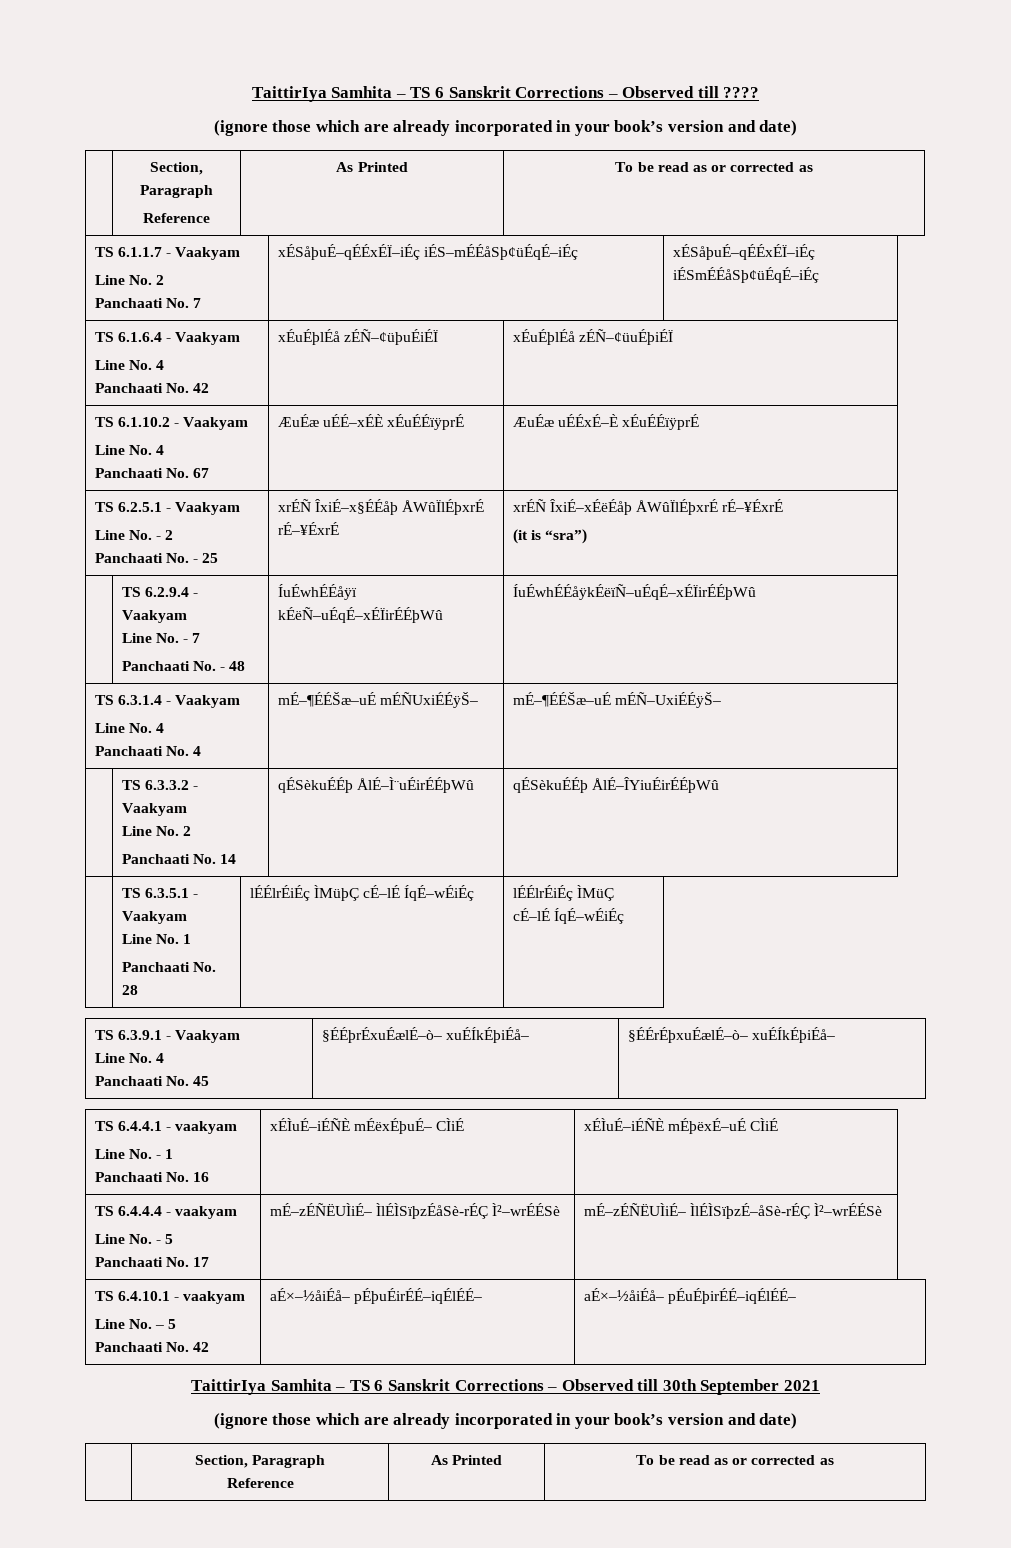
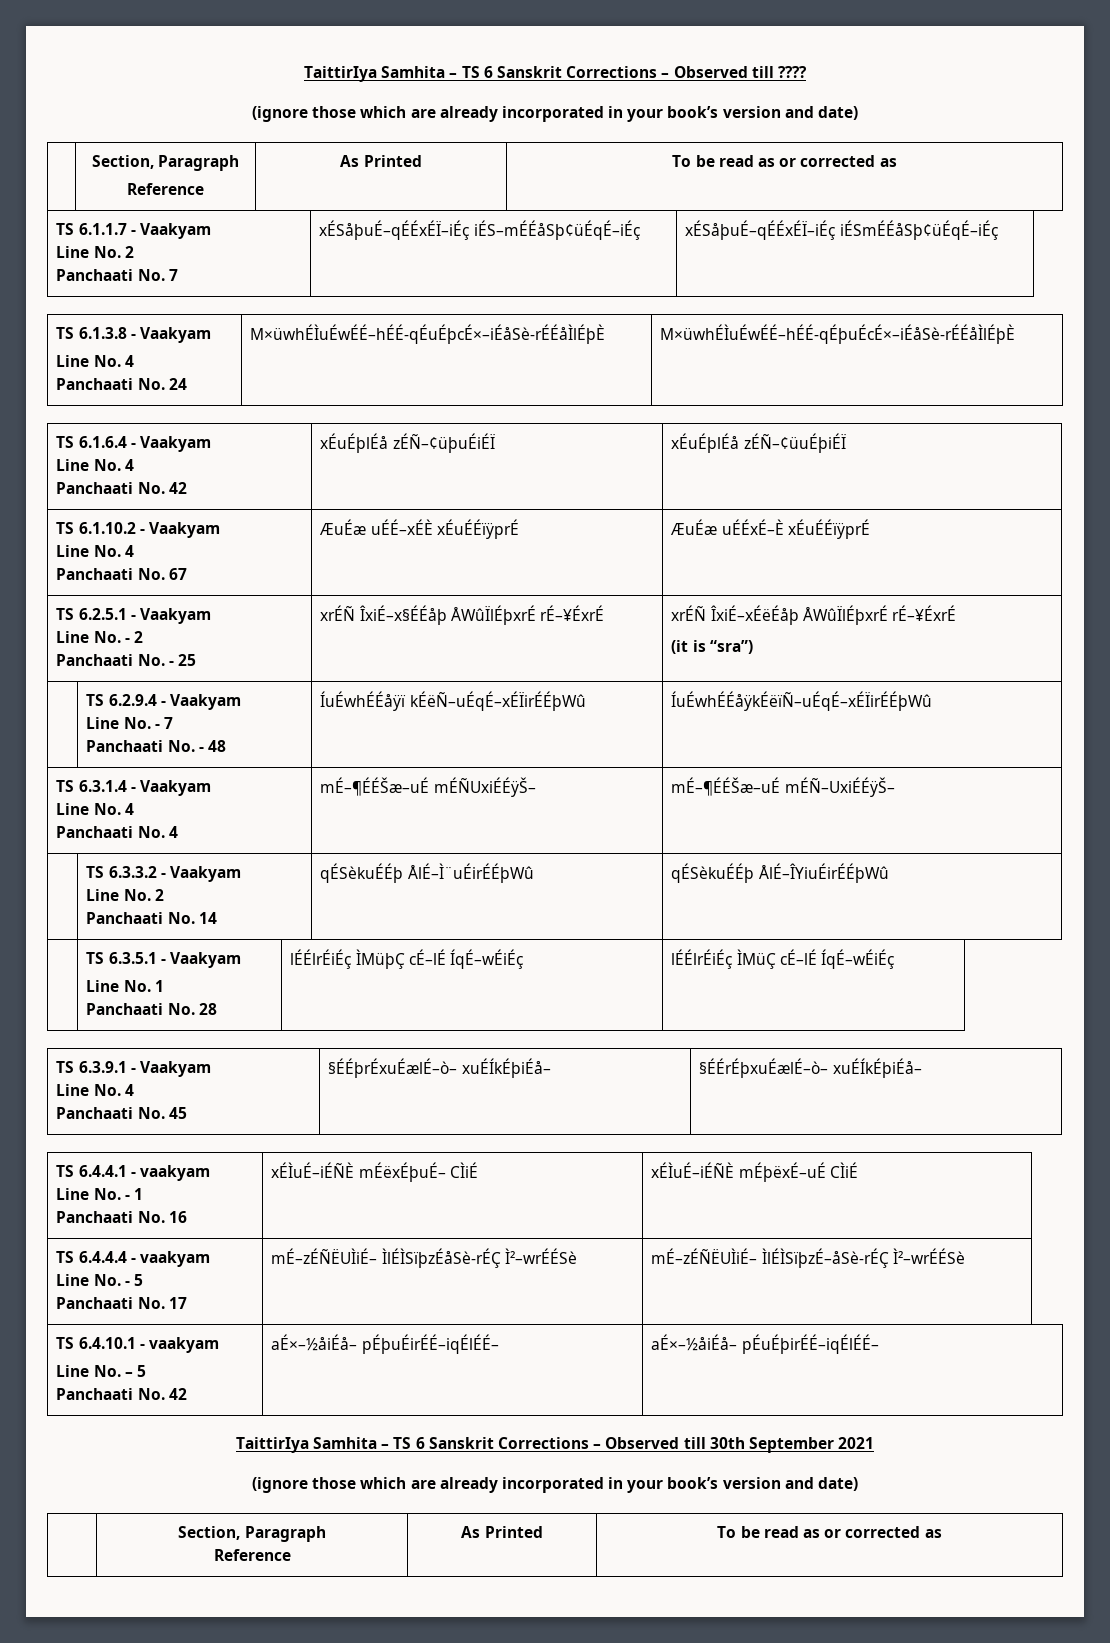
+ TS 6.1.3.8 - Vaakyam
+ Line No. 4
+ Panchaati No. 24 | M×üwhÉÌuÉwÉÉ–hÉÉ-qÉuÉþcÉ×–iÉåSè-rÉÉåÌlÉþÈ | M×üwhÉÌuÉwÉÉ–hÉÉ-qÉþuÉcÉ×–iÉåSè-rÉÉåÌlÉþÈ

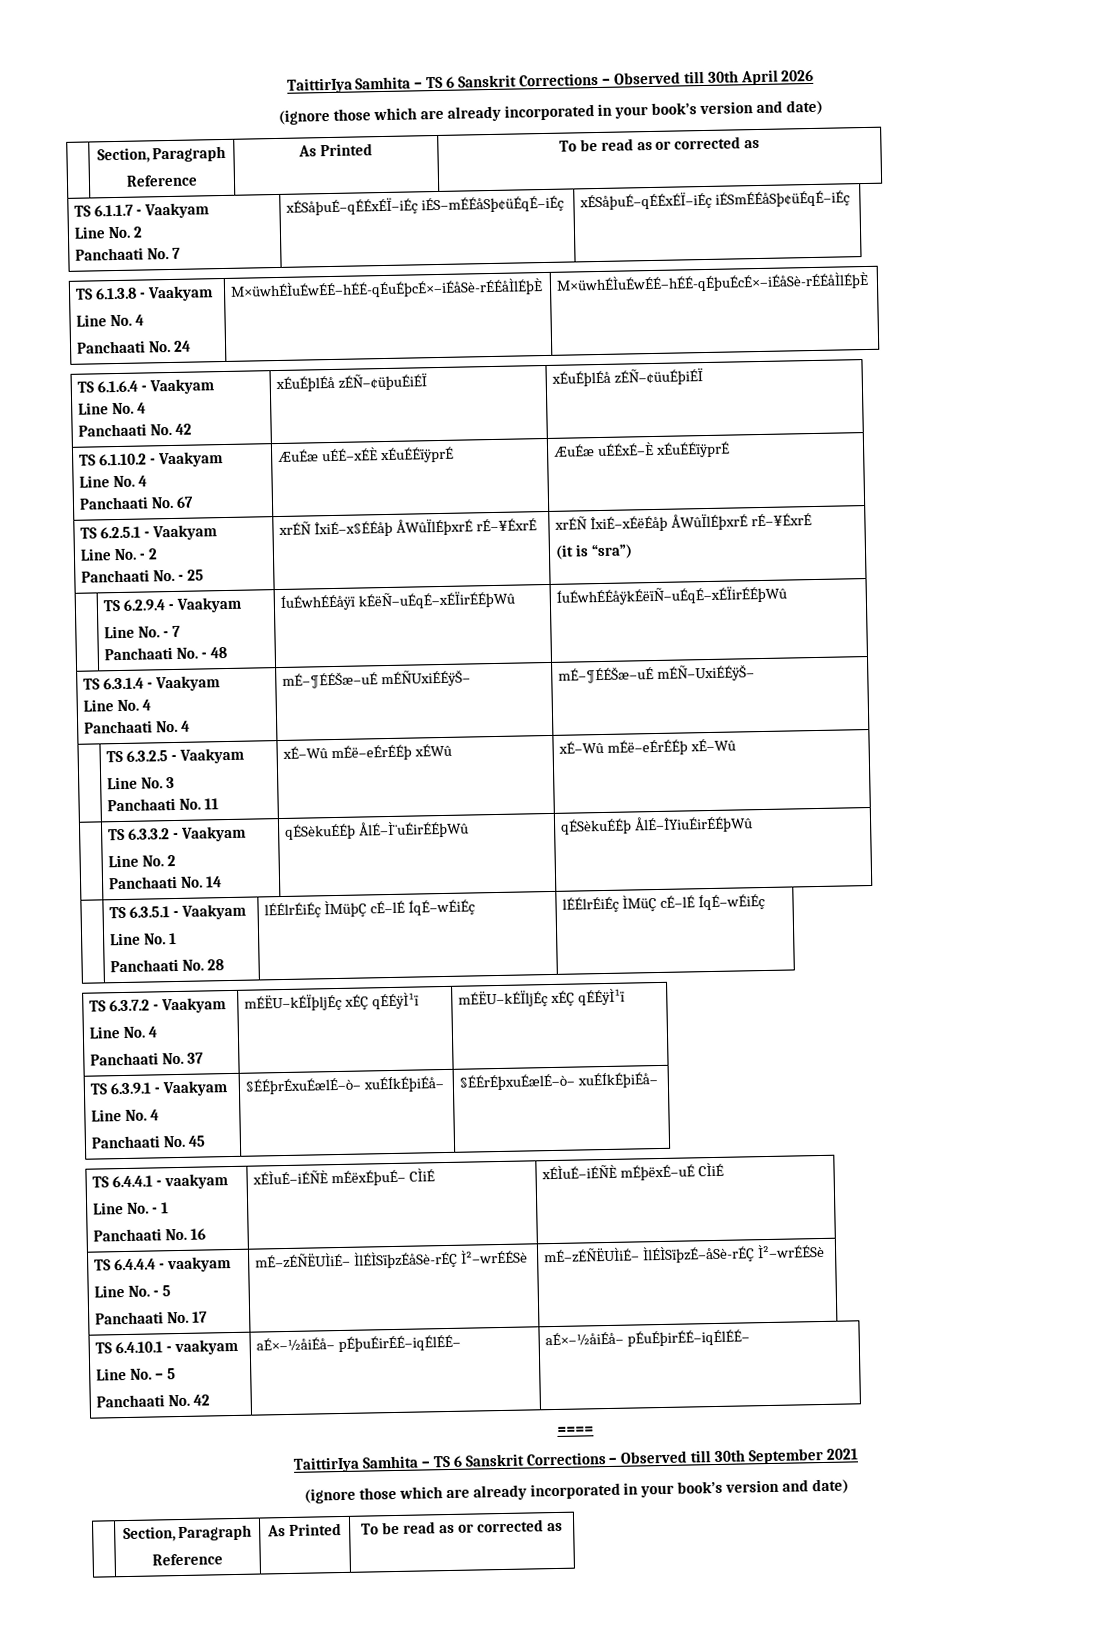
- TaittirIya Samhita – TS 6 Sanskrit Corrections – Observed till ????
+ TaittirIya Samhita – TS 6 Sanskrit Corrections – Observed till 30th April 2026
+ | TS 6.3.2.5 - Vaakyam
+ Line No. 3
+ Panchaati No. 11 | xÉ–Wû mÉë–eÉrÉÉþ xÉWû | xÉ–Wû mÉë–eÉrÉÉþ xÉ–Wû
+ TS 6.3.7.2 - Vaakyam
+ Line No. 4
+ Panchaati No. 37 | mÉËU–kÉÏþljÉç xÉÇ qÉÉÿÌ¹ï | mÉËU–kÉÏljÉç xÉÇ qÉÉÿÌ¹ï
+ ====

